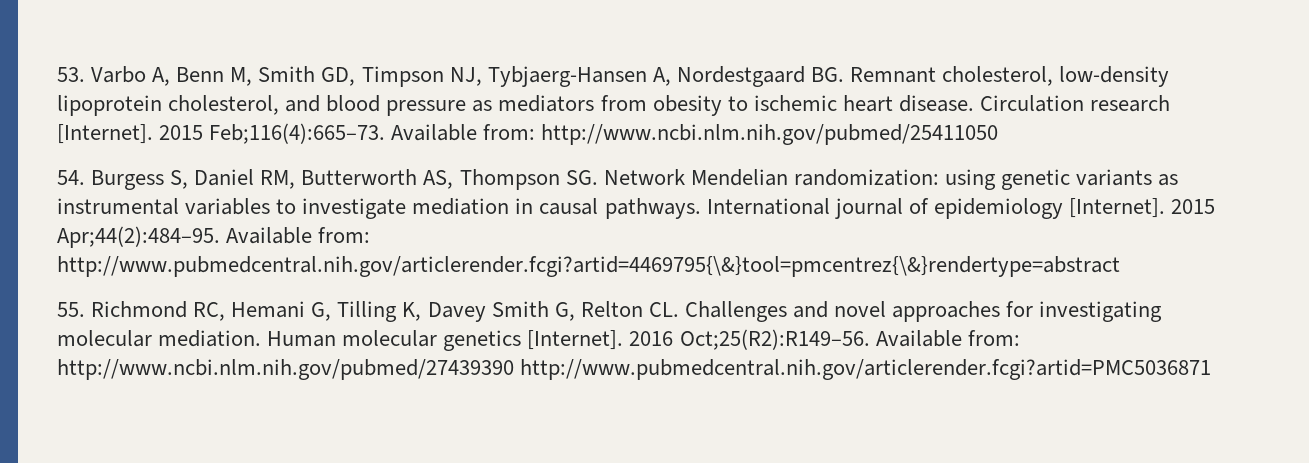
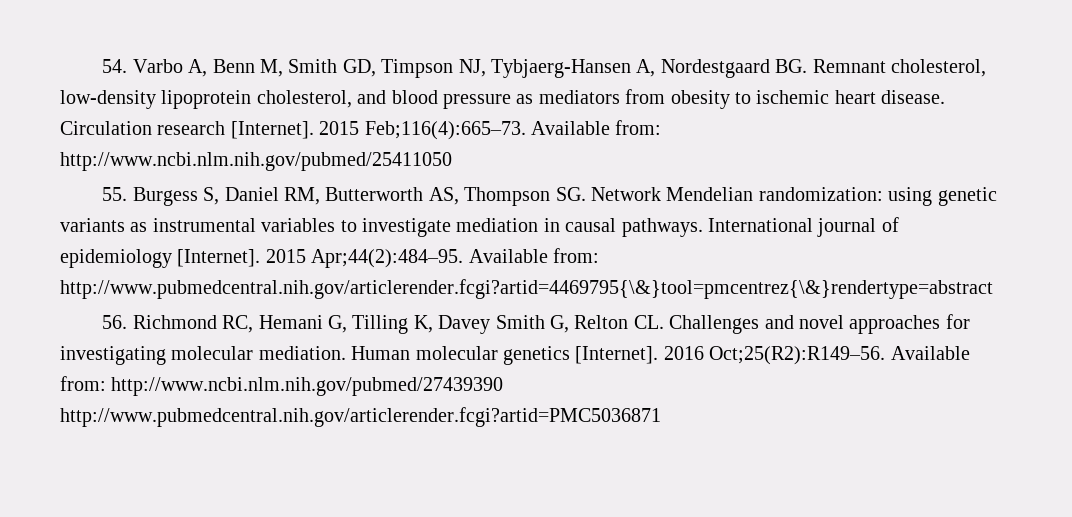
- 53. Varbo A, Benn M, Smith GD, Timpson NJ, Tybjaerg-Hansen A, Nordestgaard BG. Remnant cholesterol, low-density lipoprotein cholesterol, and blood pressure as mediators from obesity to ischemic heart disease.
+ 54. Varbo A, Benn M, Smith GD, Timpson NJ, Tybjaerg-Hansen A, Nordestgaard BG. Remnant cholesterol, low-density lipoprotein cholesterol, and blood pressure as mediators from obesity to ischemic heart disease.
- 54. Burgess S, Daniel RM, Butterworth AS, Thompson SG. Network Mendelian randomization: using genetic variants as instrumental variables to investigate mediation in causal pathways.
+ 55. Burgess S, Daniel RM, Butterworth AS, Thompson SG. Network Mendelian randomization: using genetic variants as instrumental variables to investigate mediation in causal pathways.
- 55. Richmond RC, Hemani G, Tilling K, Davey Smith G, Relton CL. Challenges and novel approaches for investigating molecular mediation.
+ 56. Richmond RC, Hemani G, Tilling K, Davey Smith G, Relton CL. Challenges and novel approaches for investigating molecular mediation.

